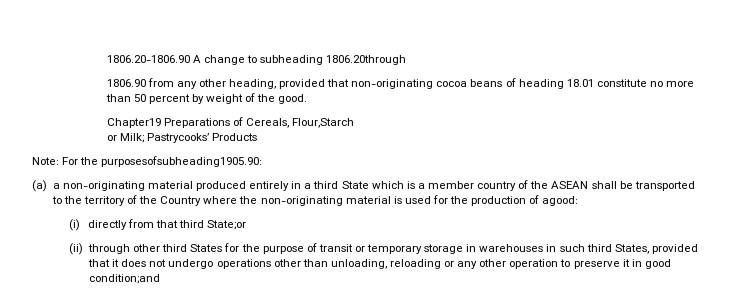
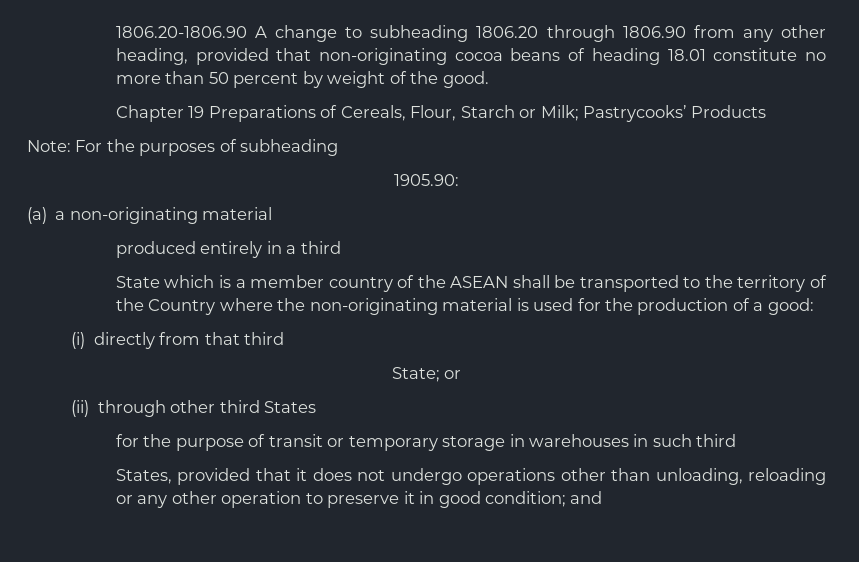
- 1806.20-1806.90 A change to subheading 1806.20through
- 1806.90 from any other heading, provided that non-originating cocoa beans of heading 18.01 constitute no more than 50 percent by weight of the good.
+ 1806.20-1806.90 A change to subheading 1806.20 through 1806.90 from any other heading, provided that non-originating cocoa beans of heading 18.01 constitute no more than 50 percent by weight of the good.
- Chapter19 Preparations of Cereals, Flour,Starch
- or Milk; Pastrycooks’ Products
+ Chapter 19 Preparations of Cereals, Flour, Starch or Milk; Pastrycooks’ Products
- Note: For the purposesofsubheading1905.90:
+ Note: For the purposes of subheading
+ 1905.90:
- (a) a non-originating material produced entirely in a third State which is a member country of the ASEAN shall be transported to the territory of the Country where the non-originating material is used for the production of agood:
+ (a) a non-originating material
+ produced entirely in a third
+ State which is a member country of the ASEAN shall be transported to the territory of the Country where the non-originating material is used for the production of a good:
- (i) directly from that third State;or
+ (i) directly from that third
+ State; or
- (ii) through other third States for the purpose of transit or temporary storage in warehouses in such third States, provided that it does not undergo operations other than unloading, reloading or any other operation to preserve it in good condition;and
+ (ii) through other third States
+ for the purpose of transit or temporary storage in warehouses in such third
+ States, provided that it does not undergo operations other than unloading, reloading or any other operation to preserve it in good condition; and

